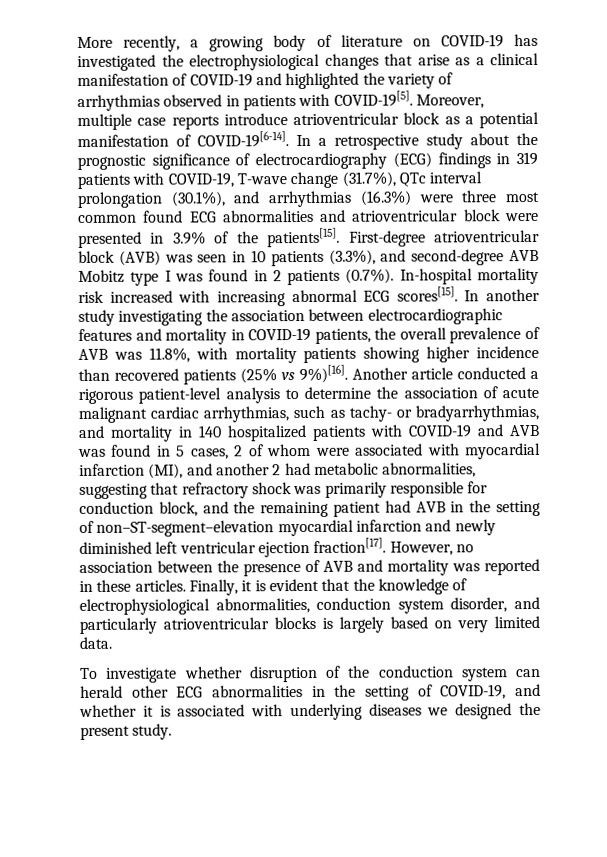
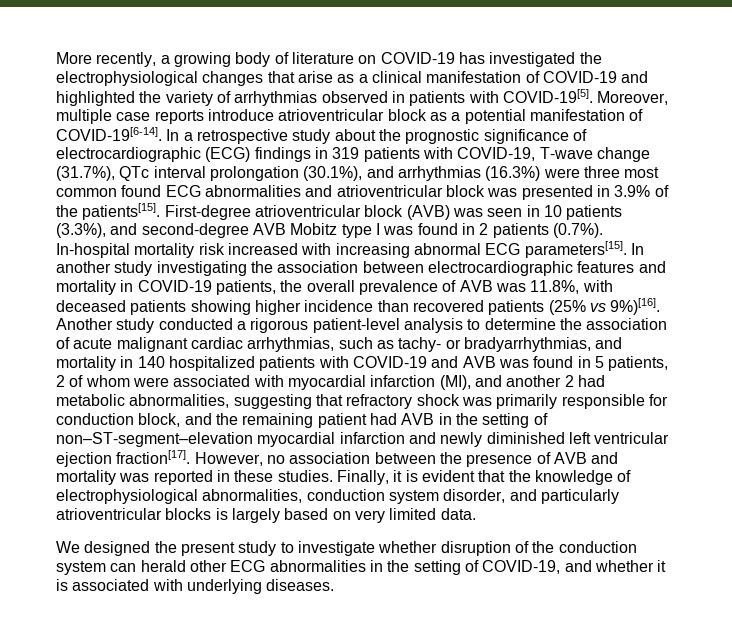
- In a retrospective study about the prognostic significance of electrocardiography (ECG) findings in 319 patients with COVID-19, T-wave change (31.7%), QTc interval prolongation (30.1%), and arrhythmias (16.3%) were three most common found ECG abnormalities and atrioventricular block were presented in 3.9% of the patients[15].
+ In a retrospective study about the prognostic significance of electrocardiographic (ECG) findings in 319 patients with COVID-19, T-wave change (31.7%), QTc interval prolongation (30.1%), and arrhythmias (16.3%) were three most common found ECG abnormalities and atrioventricular block was presented in 3.9% of the patients[15].
- First-degree atrioventricular block (AVB) was seen in 10 patients (3.3%), and second-degree AVB Mobitz type I was found in 2 patients (0.7%). In-hospital mortality risk increased with increasing abnormal ECG scores[15].
+ First-degree atrioventricular block (AVB) was seen in 10 patients (3.3%), and second-degree AVB Mobitz type I was found in 2 patients (0.7%). In-hospital mortality risk increased with increasing abnormal ECG parameters[15].
- In another study investigating the association between electrocardiographic features and mortality in COVID-19 patients, the overall prevalence of AVB was 11.8%, with mortality patients showing higher incidence than recovered patients (25% vs 9%)[16].
+ In another study investigating the association between electrocardiographic features and mortality in COVID-19 patients, the overall prevalence of AVB was 11.8%, with deceased patients showing higher incidence than recovered patients (25% vs 9%)[16].
- Another article conducted a rigorous patient-level analysis to determine the association of acute malignant cardiac arrhythmias, such as tachy- or bradyarrhythmias, and mortality in 140 hospitalized patients with COVID-19 and AVB was found in 5 cases, 2 of whom were associated with myocardial infarction (MI), and another 2 had metabolic abnormalities, suggesting that refractory shock was primarily responsible for conduction block, and the remaining patient had AVB in the setting of non–ST-segment–elevation myocardial infarction and newly diminished left ventricular ejection fraction[17].
+ Another study conducted a rigorous patient-level analysis to determine the association of acute malignant cardiac arrhythmias, such as tachy- or bradyarrhythmias, and mortality in 140 hospitalized patients with COVID-19 and AVB was found in 5 patients, 2 of whom were associated with myocardial infarction (MI), and another 2 had metabolic abnormalities, suggesting that refractory shock was primarily responsible for conduction block, and the remaining patient had AVB in the setting of non–ST-segment–elevation myocardial infarction and newly diminished left ventricular ejection fraction[17].
- However, no association between the presence of AVB and mortality was reported in these articles.
+ However, no association between the presence of AVB and mortality was reported in these studies.
- To investigate whether disruption of the conduction system can herald other ECG abnormalities in the setting of COVID-19, and whether it is associated with underlying diseases we designed the present study.
+ We designed the present study to investigate whether disruption of the conduction system can herald other ECG abnormalities in the setting of COVID-19, and whether it is associated with underlying diseases.

